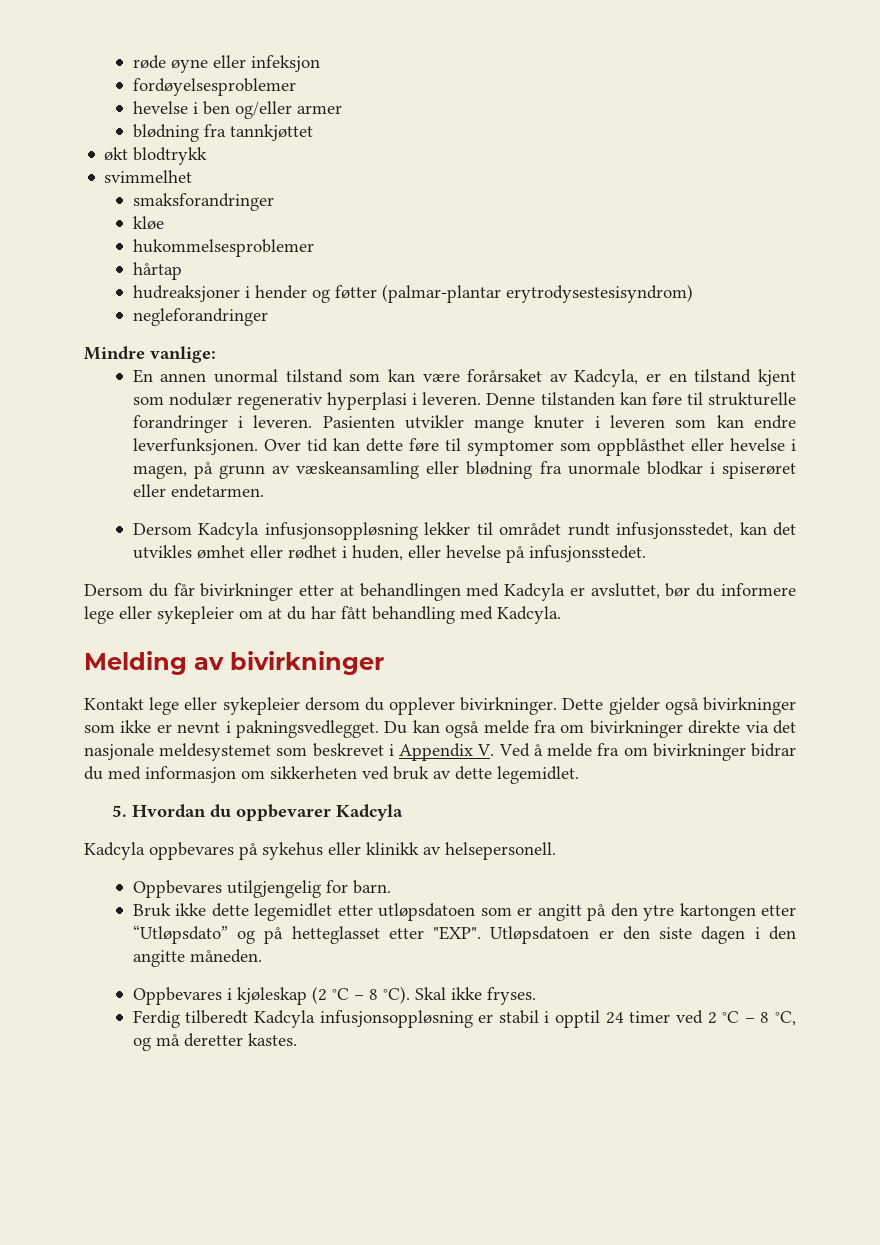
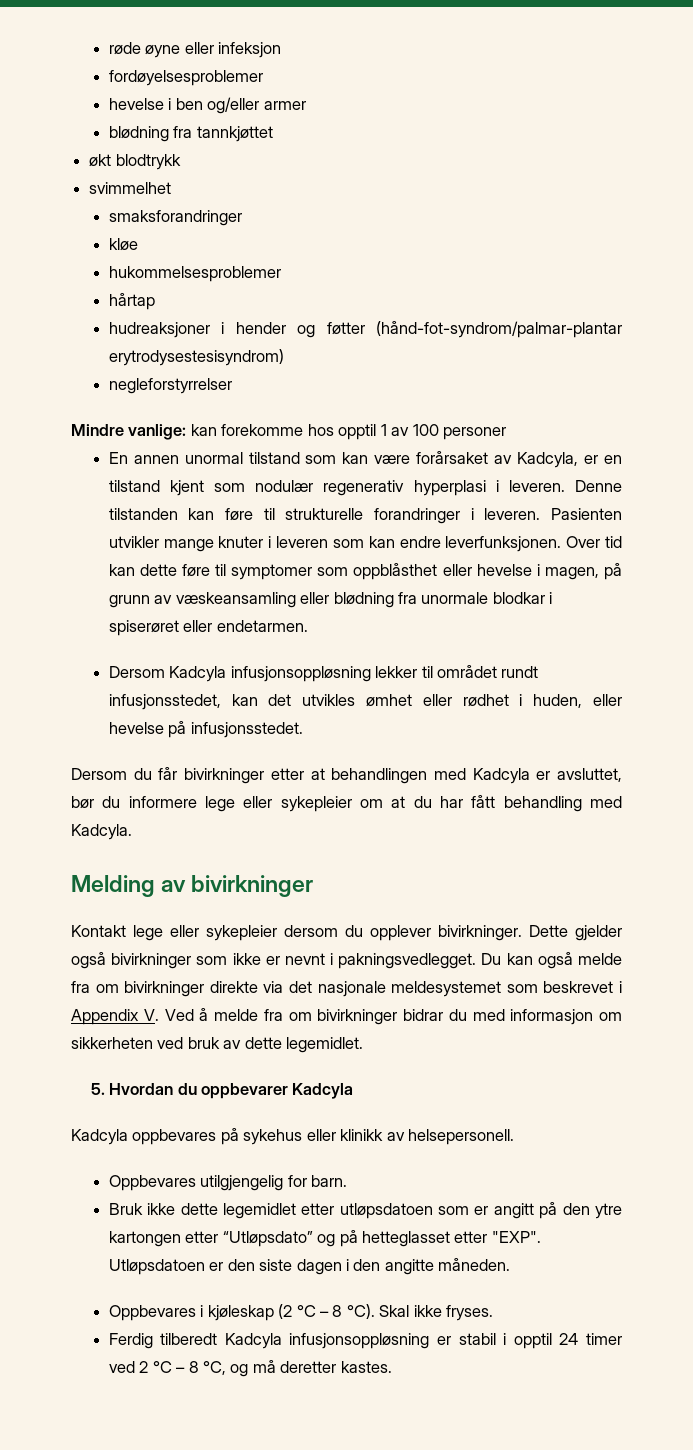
- hudreaksjoner i hender og føtter (palmar-plantar erytrodysestesisyndrom)
+ hudreaksjoner i hender og føtter (hånd-fot-syndrom/palmar-plantar erytrodysestesisyndrom)
- negleforandringer
+ negleforstyrrelser
- Mindre vanlige:
+ Mindre vanlige: kan forekomme hos opptil 1 av 100 personer

